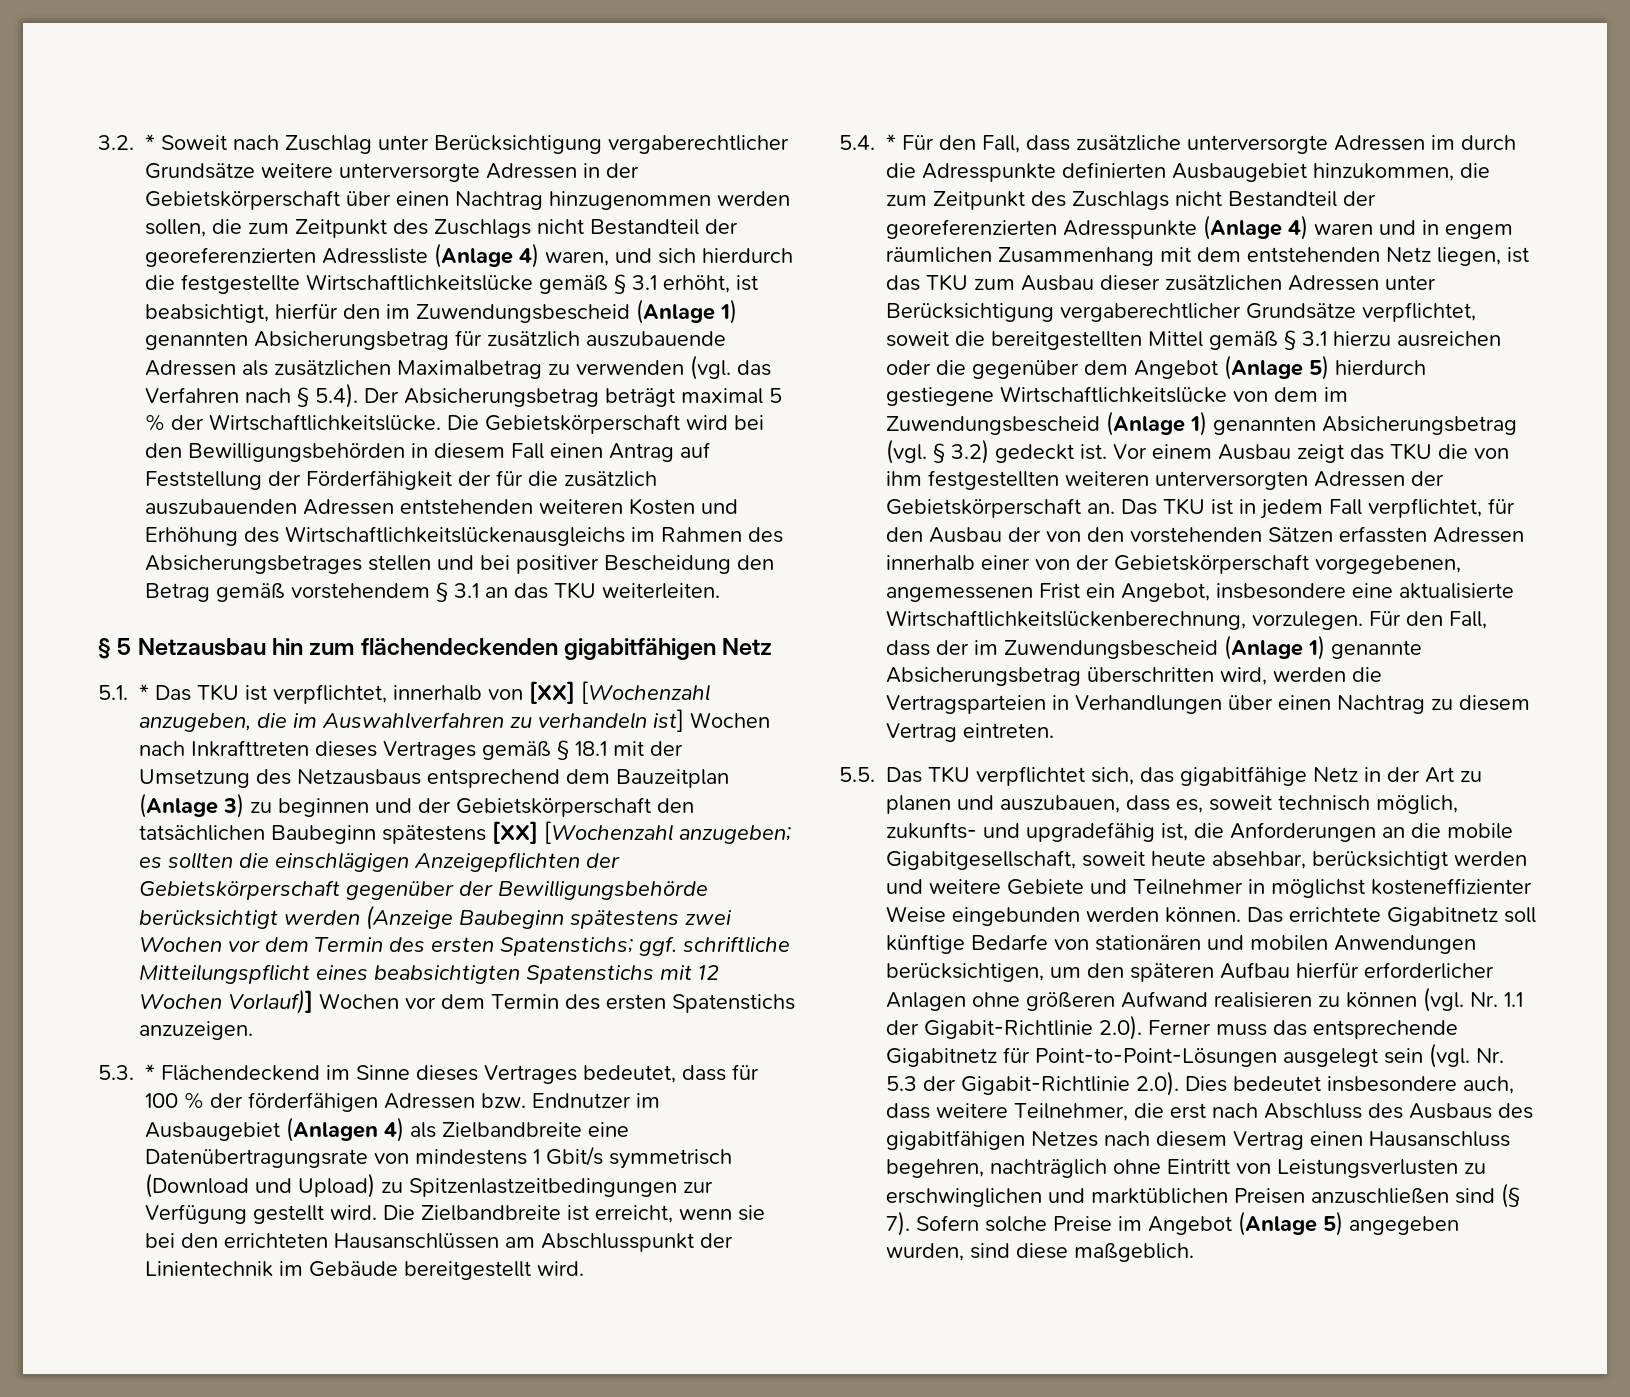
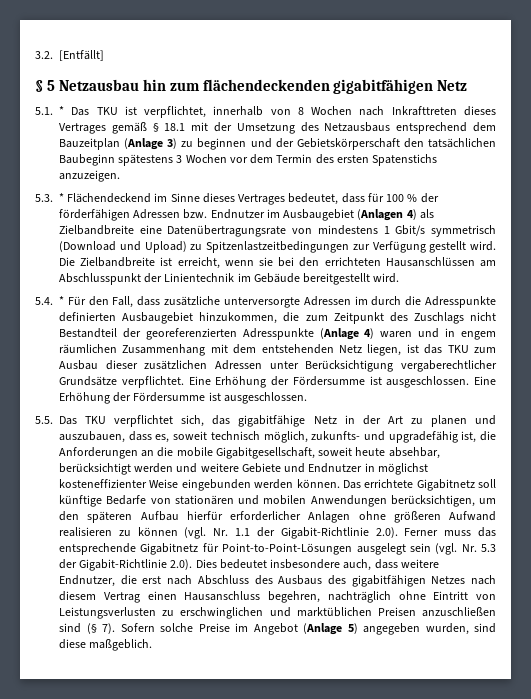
- 3.2. * Soweit nach Zuschlag unter Berücksichtigung vergaberechtlicher Grundsätze weitere unterversorgte Adressen in der Gebietskörperschaft über einen Nachtrag hinzugenommen werden sollen, die zum Zeitpunkt des Zuschlags nicht Bestandteil der georeferenzierten Adressliste (Anlage 4) waren, und sich hierdurch die festgestellte Wirtschaftlichkeitslücke gemäß § 3.1 erhöht, ist beabsichtigt, hierfür den im Zuwendungsbescheid (Anlage 1) genannten Absicherungsbetrag für zusätzlich auszubauende Adressen als zusätzlichen Maximalbetrag zu verwenden (vgl. das Verfahren nach § 5.4). Der Absicherungsbetrag beträgt maximal 5 % der Wirtschaftlichkeitslücke. Die Gebietskörperschaft wird bei den Bewilligungsbehörden in diesem Fall einen Antrag auf Feststellung der Förderfähigkeit der für die zusätzlich auszubauenden Adressen entstehenden weiteren Kosten und Erhöhung des Wirtschaftlichkeitslückenausgleichs im Rahmen des Absicherungsbetrages stellen und bei positiver Bescheidung den Betrag gemäß vorstehendem § 3.1 an das TKU weiterleiten.
+ 3.2. [Entfällt]
- 5.1. * Das TKU ist verpflichtet, innerhalb von [XX] [Wochenzahl anzugeben, die im Auswahlverfahren zu verhandeln ist] Wochen nach Inkrafttreten dieses Vertrages gemäß § 18.1 mit der Umsetzung des Netzausbaus entsprechend dem Bauzeitplan (Anlage 3) zu beginnen und der Gebietskörperschaft den tatsächlichen Baubeginn spätestens [XX] [Wochenzahl anzugeben; es sollten die einschlägigen Anzeigepflichten der Gebietskörperschaft gegenüber der Bewilligungsbehörde berücksichtigt werden (Anzeige Baubeginn spätestens zwei Wochen vor dem Termin des ersten Spatenstichs; ggf. schriftliche Mitteilungspflicht eines beabsichtigten Spatenstichs mit 12 Wochen Vorlauf)] Wochen vor dem Termin des ersten Spatenstichs anzuzeigen.
+ 5.1. * Das TKU ist verpflichtet, innerhalb von 8 Wochen nach Inkrafttreten dieses Vertrages gemäß § 18.1 mit der Umsetzung des Netzausbaus entsprechend dem Bauzeitplan (Anlage 3) zu beginnen und der Gebietskörperschaft den tatsächlichen Baubeginn spätestens 3 Wochen vor dem Termin des ersten Spatenstichs anzuzeigen.
- 5.4. * Für den Fall, dass zusätzliche unterversorgte Adressen im durch die Adresspunkte definierten Ausbaugebiet hinzukommen, die zum Zeitpunkt des Zuschlags nicht Bestandteil der georeferenzierten Adresspunkte (Anlage 4) waren und in engem räumlichen Zusammenhang mit dem entstehenden Netz liegen, ist das TKU zum Ausbau dieser zusätzlichen Adressen unter Berücksichtigung vergaberechtlicher Grundsätze verpflichtet, soweit die bereitgestellten Mittel gemäß § 3.1 hierzu ausreichen oder die gegenüber dem Angebot (Anlage 5) hierdurch gestiegene Wirtschaftlichkeitslücke von dem im Zuwendungsbescheid (Anlage 1) genannten Absicherungsbetrag (vgl. § 3.2) gedeckt ist. Vor einem Ausbau zeigt das TKU die von ihm festgestellten weiteren unterversorgten Adressen der Gebietskörperschaft an. Das TKU ist in jedem Fall verpflichtet, für den Ausbau der von den vorstehenden Sätzen erfassten Adressen innerhalb einer von der Gebietskörperschaft vorgegebenen, angemessenen Frist ein Angebot, insbesondere eine aktualisierte Wirtschaftlichkeitslückenberechnung, vorzulegen. Für den Fall, dass der im Zuwendungsbescheid (Anlage 1) genannte Absicherungsbetrag überschritten wird, werden die Vertragsparteien in Verhandlungen über einen Nachtrag zu diesem Vertrag eintreten.
+ 5.4. * Für den Fall, dass zusätzliche unterversorgte Adressen im durch die Adresspunkte definierten Ausbaugebiet hinzukommen, die zum Zeitpunkt des Zuschlags nicht Bestandteil der georeferenzierten Adresspunkte (Anlage 4) waren und in engem räumlichen Zusammenhang mit dem entstehenden Netz liegen, ist das TKU zum Ausbau dieser zusätzlichen Adressen unter Berücksichtigung vergaberechtlicher Grundsätze verpflichtet. Eine Erhöhung der Fördersumme ist ausgeschlossen. Eine Erhöhung der Fördersumme ist ausgeschlossen.
- 5.5. Das TKU verpflichtet sich, das gigabitfähige Netz in der Art zu planen und auszubauen, dass es, soweit technisch möglich, zukunfts- und upgradefähig ist, die Anforderungen an die mobile Gigabitgesellschaft, soweit heute absehbar, berücksichtigt werden und weitere Gebiete und Teilnehmer in möglichst kosteneffizienter Weise eingebunden werden können.
+ 5.5. Das TKU verpflichtet sich, das gigabitfähige Netz in der Art zu planen und auszubauen, dass es, soweit technisch möglich, zukunfts- und upgradefähig ist, die Anforderungen an die mobile Gigabitgesellschaft, soweit heute absehbar, berücksichtigt werden und weitere Gebiete und Endnutzer in möglichst kosteneffizienter Weise eingebunden werden können.
- Das errichtete Gigabitnetz soll künftige Bedarfe von stationären und mobilen Anwendungen berücksichtigen, um den späteren Aufbau hierfür erforderlicher Anlagen ohne größeren Aufwand realisieren zu können (vgl. Nr. 1.1 der Gigabit-Richtlinie 2.0). Ferner muss das entsprechende Gigabitnetz für Point-to-Point-Lösungen ausgelegt sein (vgl. Nr. 5.3 der Gigabit-Richtlinie 2.0). Dies bedeutet insbesondere auch, dass weitere Teilnehmer, die erst nach Abschluss des Ausbaus des gigabitfähigen Netzes nach diesem Vertrag einen Hausanschluss begehren, nachträglich ohne Eintritt von Leistungsverlusten zu erschwinglichen und marktüblichen Preisen anzuschließen sind (§ 7).
+ Das errichtete Gigabitnetz soll künftige Bedarfe von stationären und mobilen Anwendungen berücksichtigen, um den späteren Aufbau hierfür erforderlicher Anlagen ohne größeren Aufwand realisieren zu können (vgl. Nr. 1.1 der Gigabit-Richtlinie 2.0). Ferner muss das entsprechende Gigabitnetz für Point-to-Point-Lösungen ausgelegt sein (vgl. Nr. 5.3 der Gigabit-Richtlinie 2.0). Dies bedeutet insbesondere auch, dass weitere Endnutzer, die erst nach Abschluss des Ausbaus des gigabitfähigen Netzes nach diesem Vertrag einen Hausanschluss begehren, nachträglich ohne Eintritt von Leistungsverlusten zu erschwinglichen und marktüblichen Preisen anzuschließen sind (§ 7).

